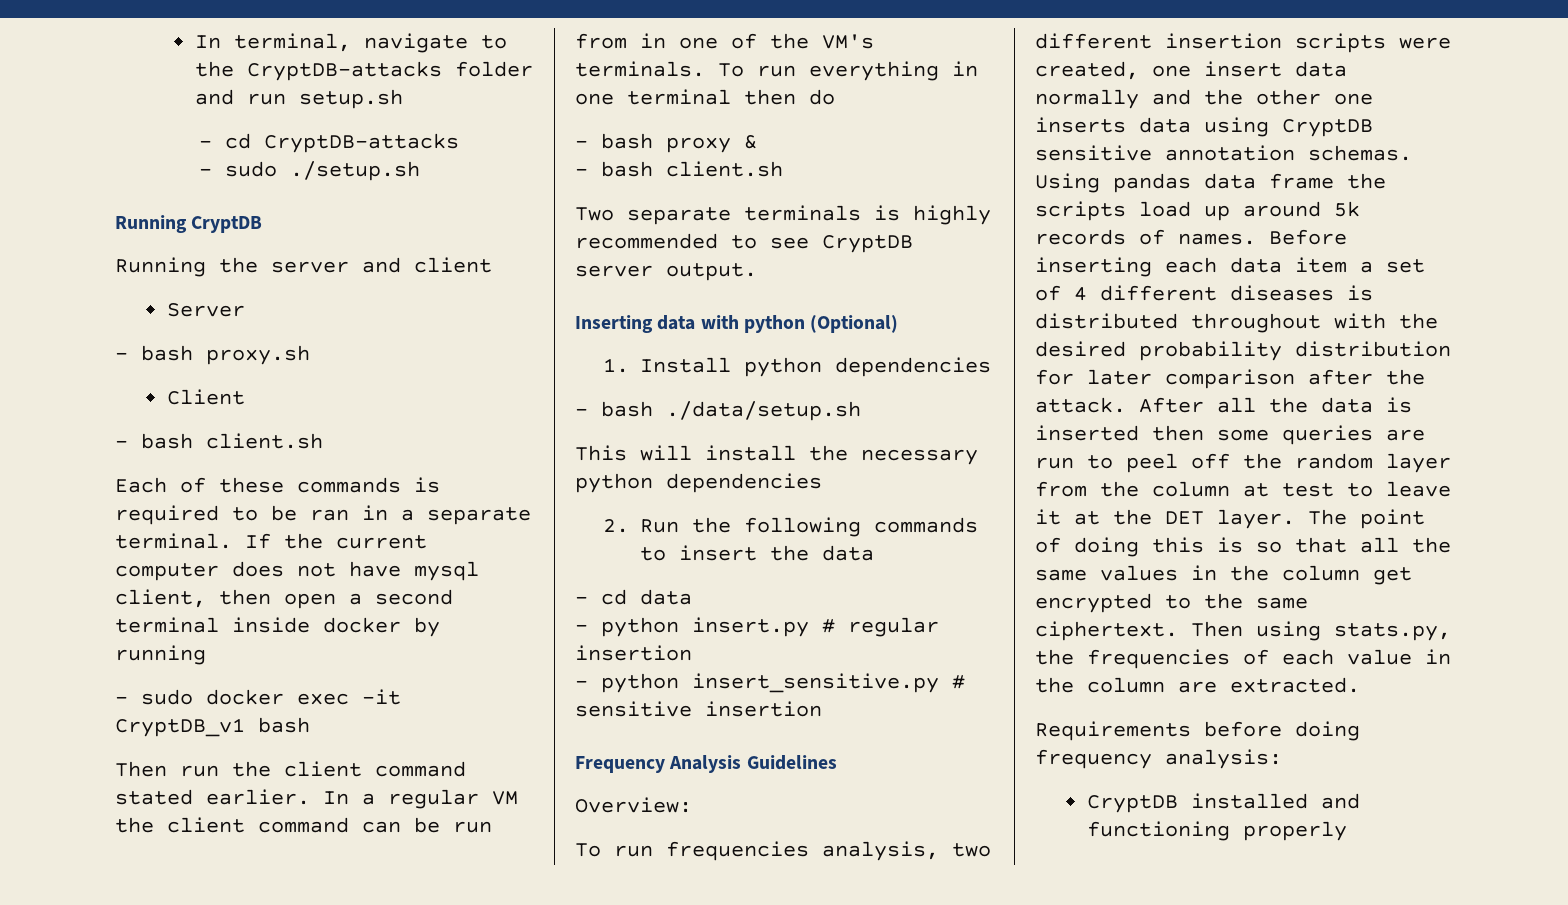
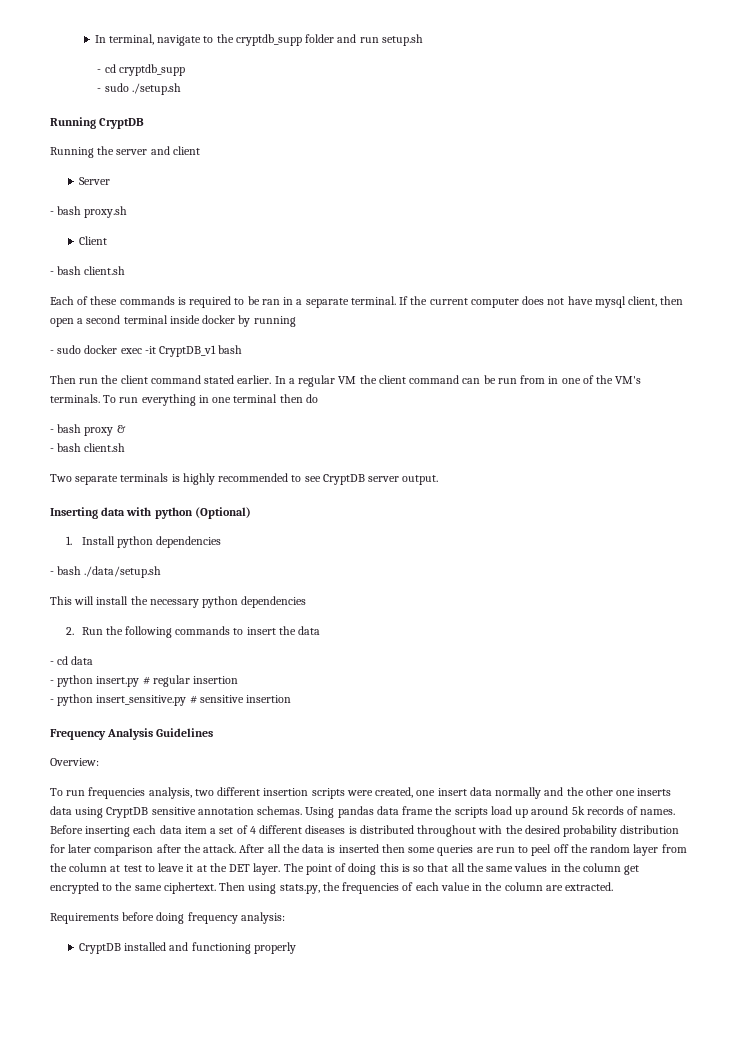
- In terminal, navigate to the CryptDB-attacks folder and run setup.sh
+ In terminal, navigate to the cryptdb_supp folder and run setup.sh
- - cd CryptDB-attacks
+ - cd cryptdb_supp

